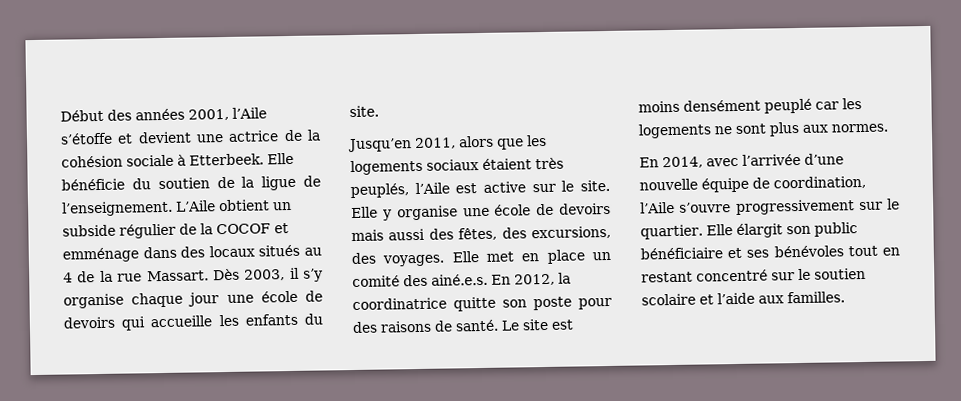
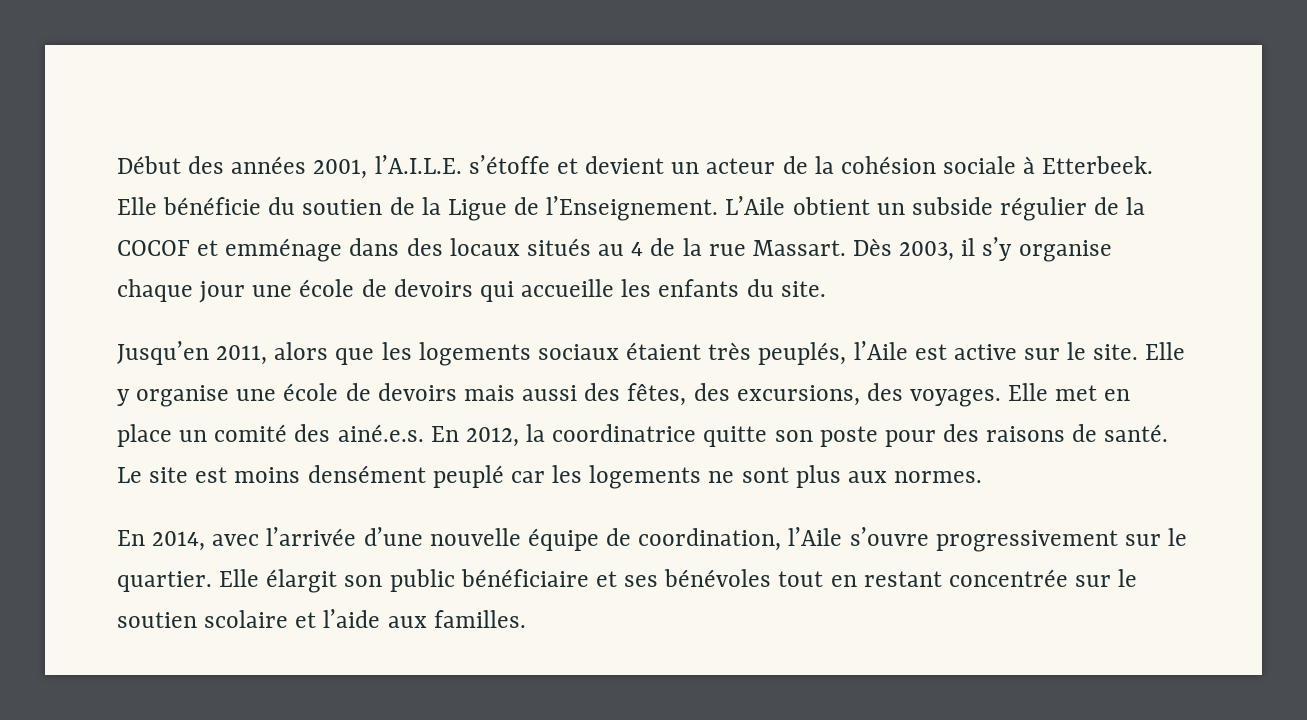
- Début des années 2001, l’Aile s’étoffe et devient une actrice de la cohésion sociale à Etterbeek.
+ Début des années 2001, l’A.I.L.E. s’étoffe et devient un acteur de la cohésion sociale à Etterbeek.
- Elle bénéficie du soutien de la ligue de l’enseignement.
+ Elle bénéficie du soutien de la Ligue de l’Enseignement.
- Elle élargit son public bénéficiaire et ses bénévoles tout en restant concentré sur le soutien scolaire et l’aide aux familles.
+ Elle élargit son public bénéficiaire et ses bénévoles tout en restant concentrée sur le soutien scolaire et l’aide aux familles.

